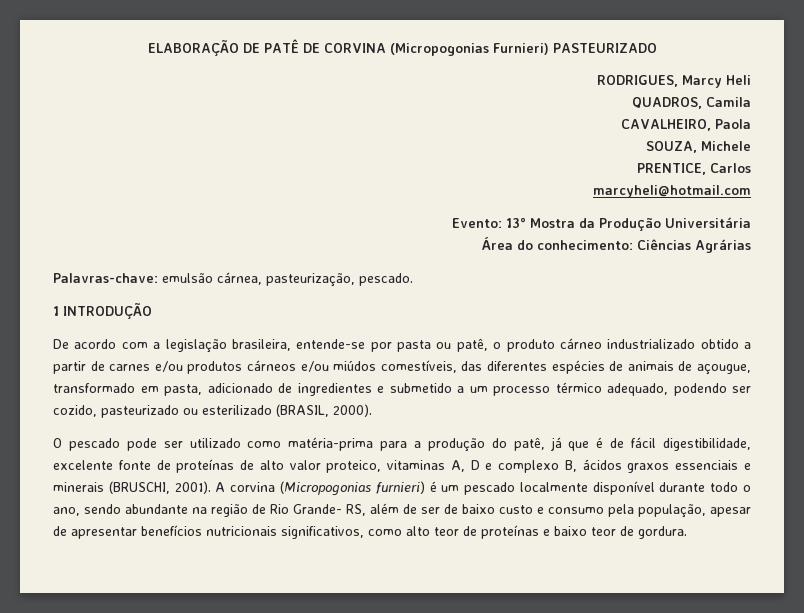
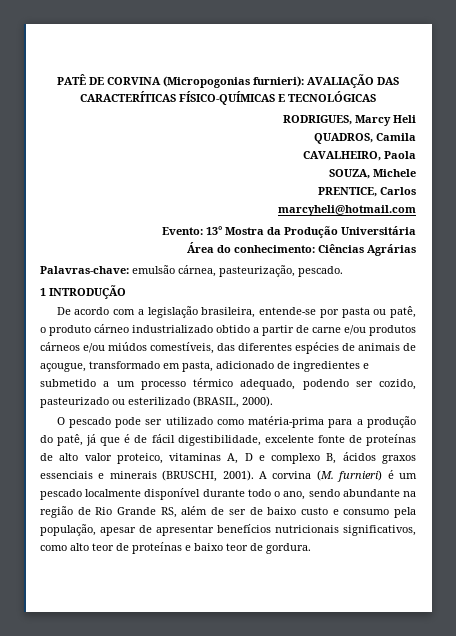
- ELABORAÇÃO DE PATÊ DE CORVINA (Micropogonias Furnieri) PASTEURIZADO
+ PATÊ DE CORVINA (Micropogonias furnieri): AVALIAÇÃO DAS CARACTERÍTICAS FÍSICO-QUÍMICAS E TECNOLÓGICAS
- De acordo com a legislação brasileira, entende-se por pasta ou patê, o produto cárneo industrializado obtido a partir de carnes e/ou produtos cárneos e/ou miúdos comestíveis, das diferentes espécies de animais de açougue, transformado em pasta, adicionado de ingredientes e submetido a um processo térmico adequado, podendo ser cozido, pasteurizado ou esterilizado (BRASIL, 2000).
+ De acordo com a legislação brasileira, entende-se por pasta ou patê, o produto cárneo industrializado obtido a partir de carne e/ou produtos cárneos e/ou miúdos comestíveis, das diferentes espécies de animais de açougue, transformado em pasta, adicionado de ingredientes e submetido a um processo térmico adequado, podendo ser cozido, pasteurizado ou esterilizado (BRASIL, 2000).
- A corvina (Micropogonias furnieri) é um pescado localmente disponível durante todo o ano, sendo abundante na região de Rio Grande- RS, além de ser de baixo custo e consumo pela população, apesar de apresentar benefícios nutricionais significativos, como alto teor de proteínas e baixo teor de gordura.
+ A corvina (M. furnieri) é um pescado localmente disponível durante todo o ano, sendo abundante na região de Rio Grande RS, além de ser de baixo custo e consumo pela população, apesar de apresentar benefícios nutricionais significativos, como alto teor de proteínas e baixo teor de gordura.

